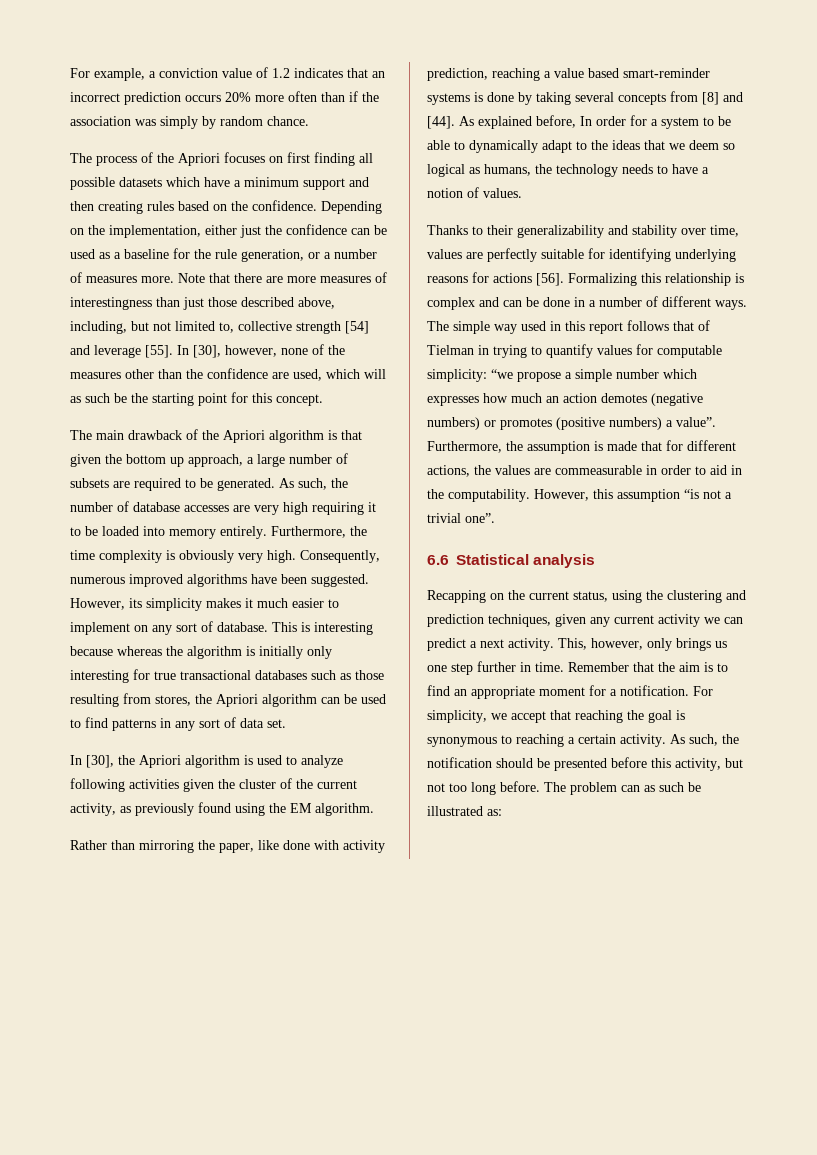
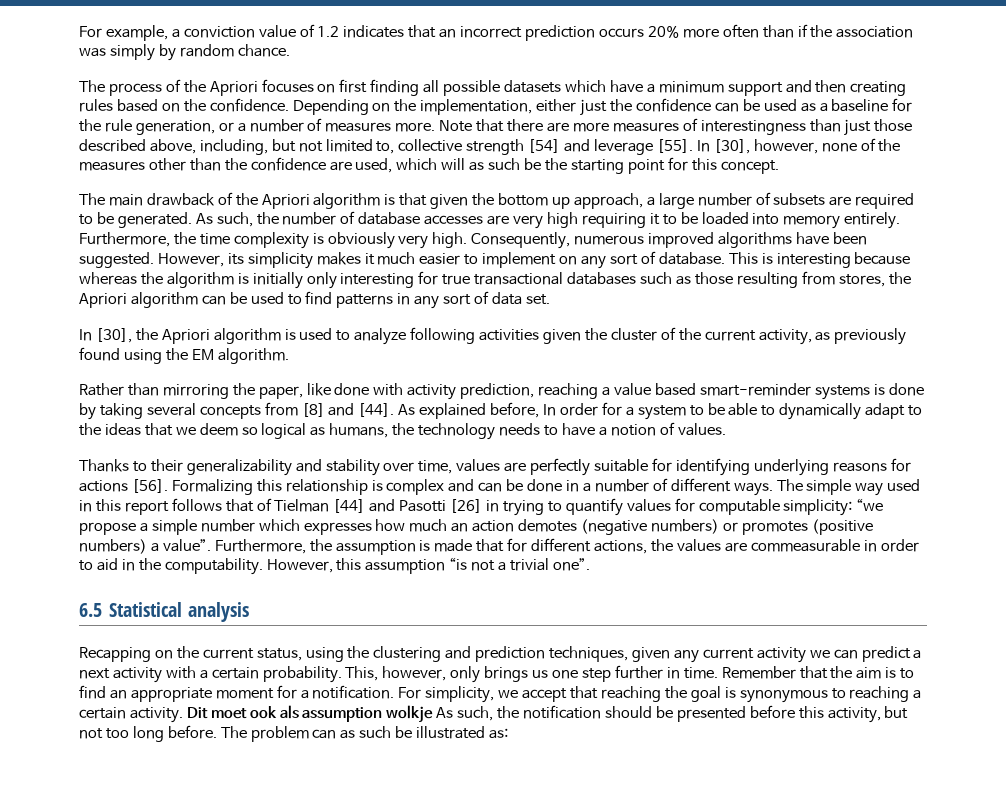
- The simple way used in this report follows that of Tielman in trying to quantify values for computable simplicity: “we propose a simple number which expresses how much an action demotes (negative numbers) or promotes (positive numbers) a value”.
+ The simple way used in this report follows that of Tielman [44] and Pasotti [26] in trying to quantify values for computable simplicity: “we propose a simple number which expresses how much an action demotes (negative numbers) or promotes (positive numbers) a value”.
- 6.6 Statistical analysis
+ 6.5 Statistical analysis
- Recapping on the current status, using the clustering and prediction techniques, given any current activity we can predict a next activity.
+ Recapping on the current status, using the clustering and prediction techniques, given any current activity we can predict a next activity with a certain probability.
- As such, the notification should be presented before this activity, but not too long before.
+ Dit moet ook als assumption wolkje As such, the notification should be presented before this activity, but not too long before.

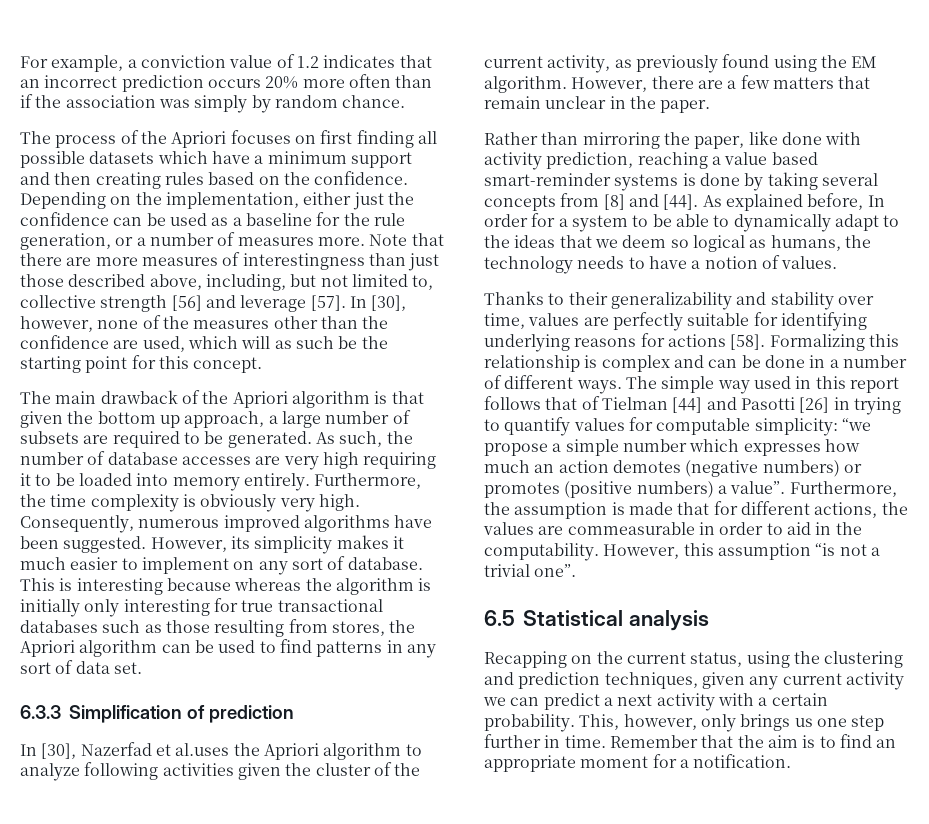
- Note that there are more measures of interestingness than just those described above, including, but not limited to, collective strength [54] and leverage [55].
+ Note that there are more measures of interestingness than just those described above, including, but not limited to, collective strength [56] and leverage [57].
- In [30], the Apriori algorithm is used to analyze following activities given the cluster of the current activity, as previously found using the EM algorithm.
+ 6.3.3 Simplification of prediction
+ In [30], Nazerfad et al.uses the Apriori algorithm to analyze following activities given the cluster of the current activity, as previously found using the EM algorithm. However, there are a few matters that remain unclear in the paper.
- Thanks to their generalizability and stability over time, values are perfectly suitable for identifying underlying reasons for actions [56].
+ Thanks to their generalizability and stability over time, values are perfectly suitable for identifying underlying reasons for actions [58].
- For simplicity, we accept that reaching the goal is synonymous to reaching a certain activity. Dit moet ook als assumption wolkje As such, the notification should be presented before this activity, but not too long before. The problem can as such be illustrated as:

